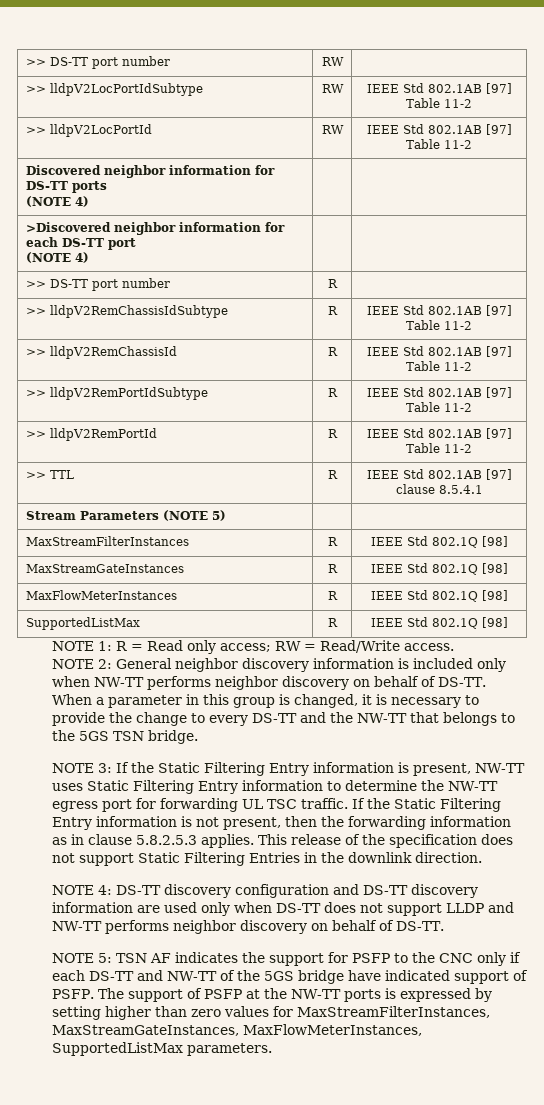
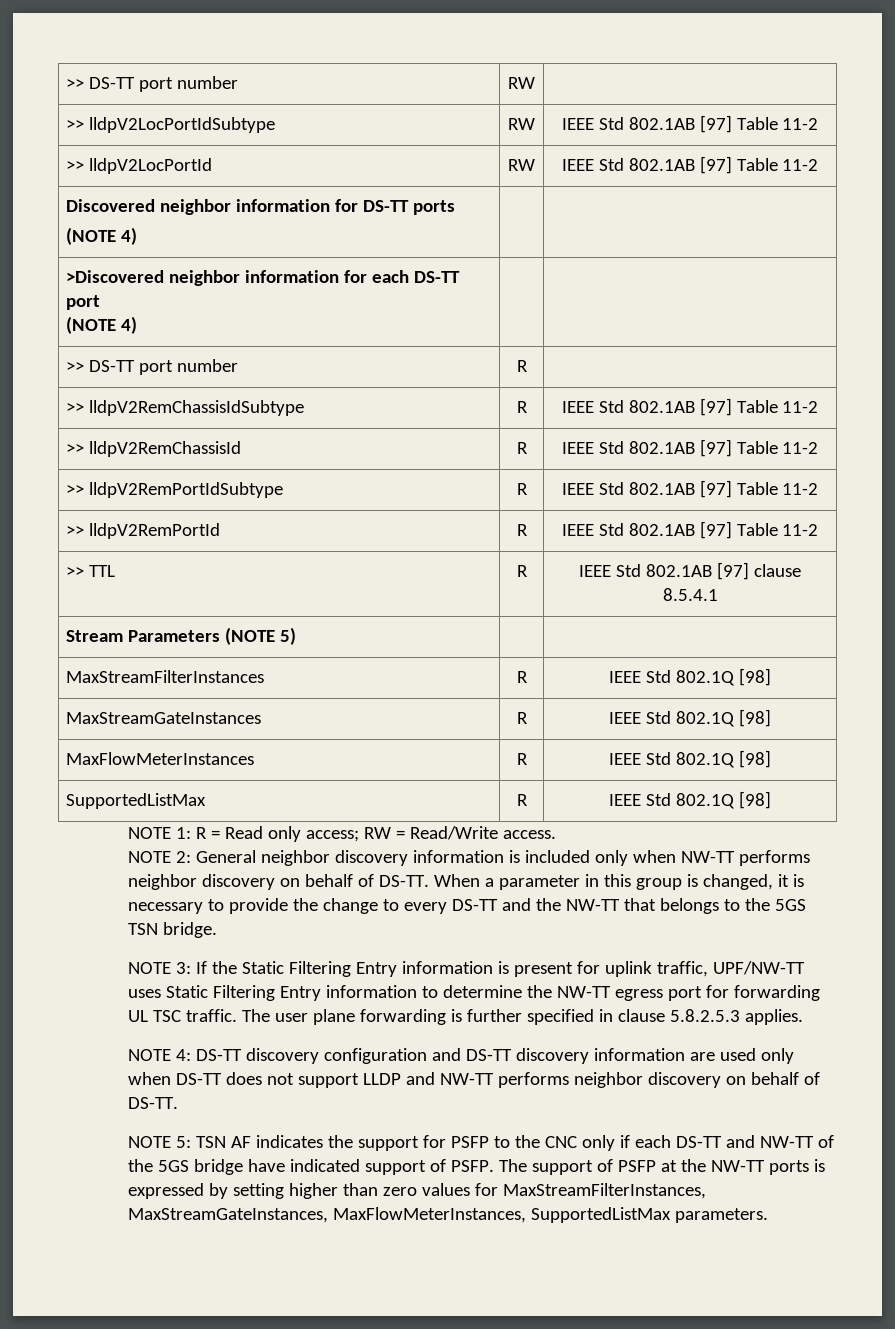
- NOTE 3: If the Static Filtering Entry information is present, NW-TT uses Static Filtering Entry information to determine the NW-TT egress port for forwarding UL TSC traffic.
+ NOTE 3: If the Static Filtering Entry information is present for uplink traffic, UPF/NW-TT uses Static Filtering Entry information to determine the NW-TT egress port for forwarding UL TSC traffic.
- If the Static Filtering Entry information is not present, then the forwarding information as in clause 5.8.2.5.3 applies. This release of the specification does not support Static Filtering Entries in the downlink direction.
+ The user plane forwarding is further specified in clause 5.8.2.5.3 applies.

